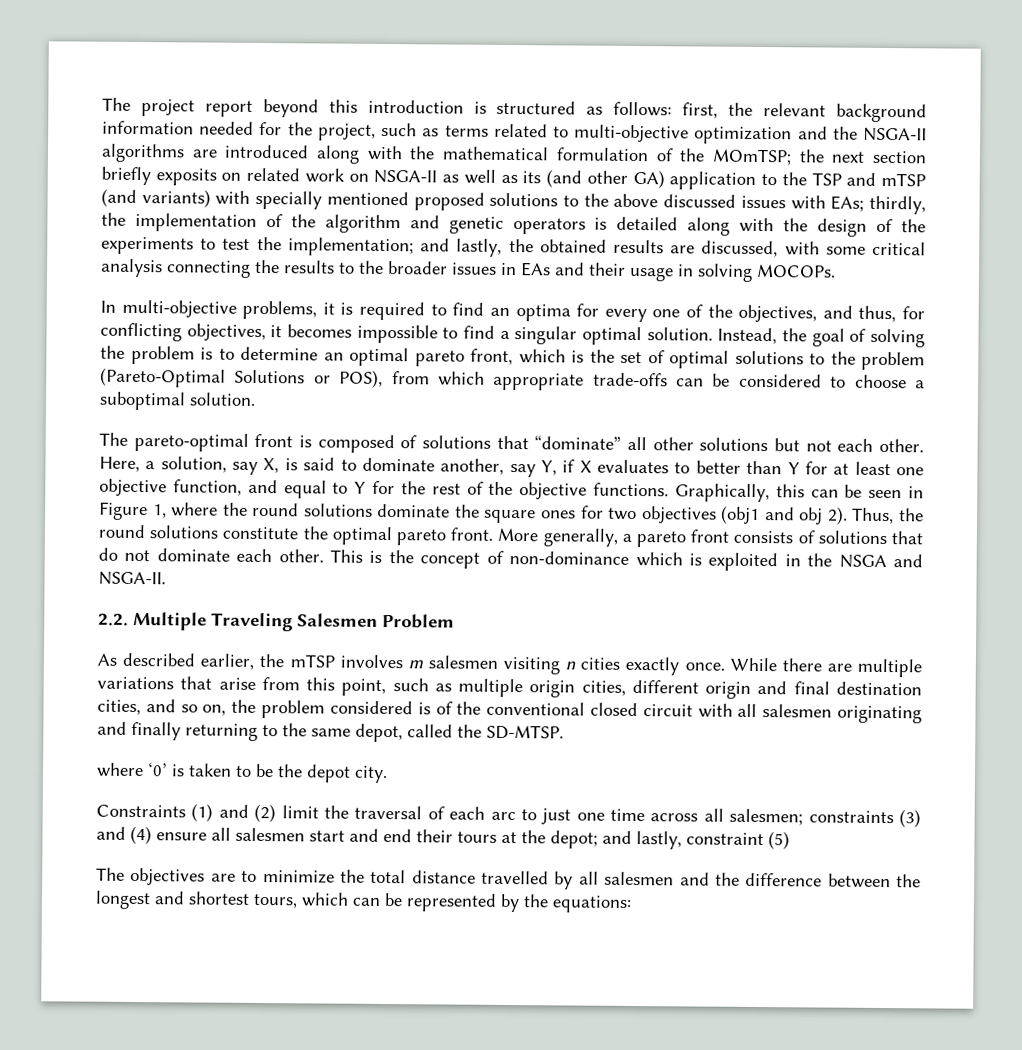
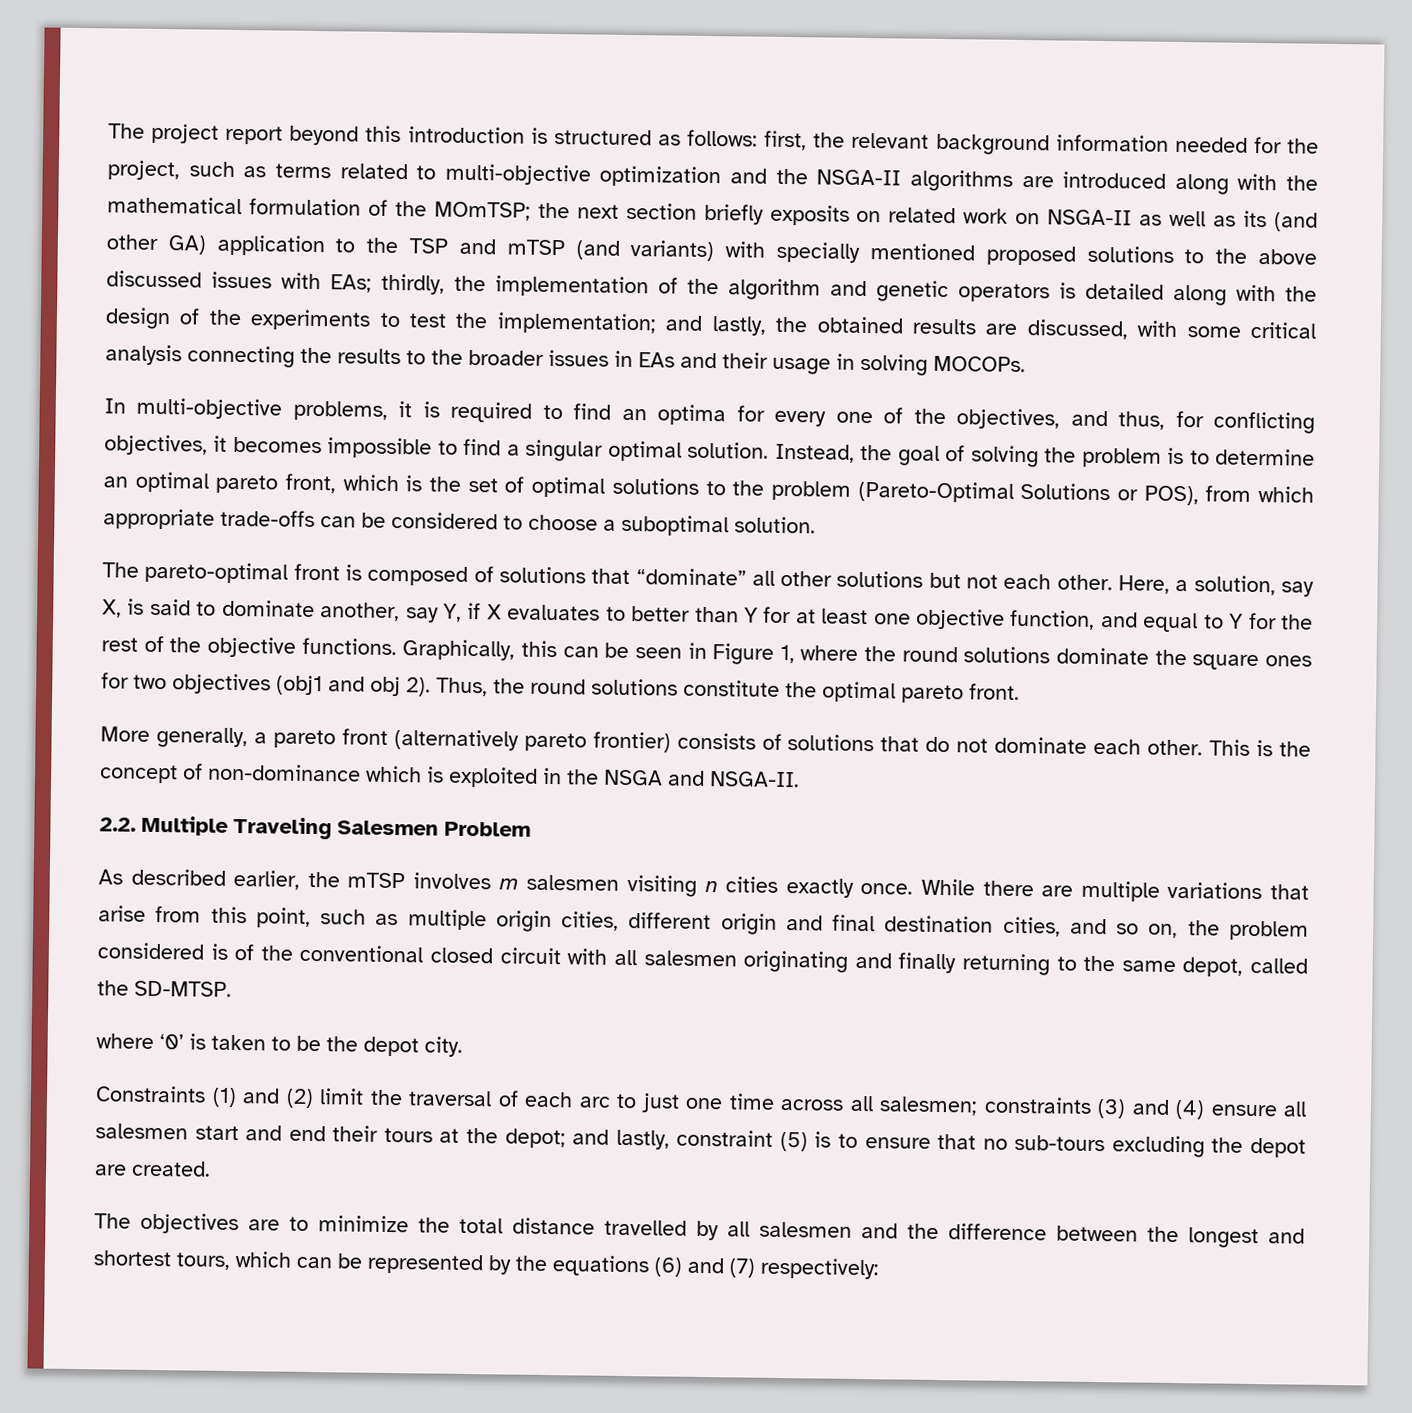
- Thus, the round solutions constitute the optimal pareto front. More generally, a pareto front consists of solutions that do not dominate each other.
+ Thus, the round solutions constitute the optimal pareto front.
+ More generally, a pareto front (alternatively pareto frontier) consists of solutions that do not dominate each other.
- Constraints (1) and (2) limit the traversal of each arc to just one time across all salesmen; constraints (3) and (4) ensure all salesmen start and end their tours at the depot; and lastly, constraint (5)
+ Constraints (1) and (2) limit the traversal of each arc to just one time across all salesmen; constraints (3) and (4) ensure all salesmen start and end their tours at the depot; and lastly, constraint (5) is to ensure that no sub-tours excluding the depot are created.
- The objectives are to minimize the total distance travelled by all salesmen and the difference between the longest and shortest tours, which can be represented by the equations:
+ The objectives are to minimize the total distance travelled by all salesmen and the difference between the longest and shortest tours, which can be represented by the equations (6) and (7) respectively:

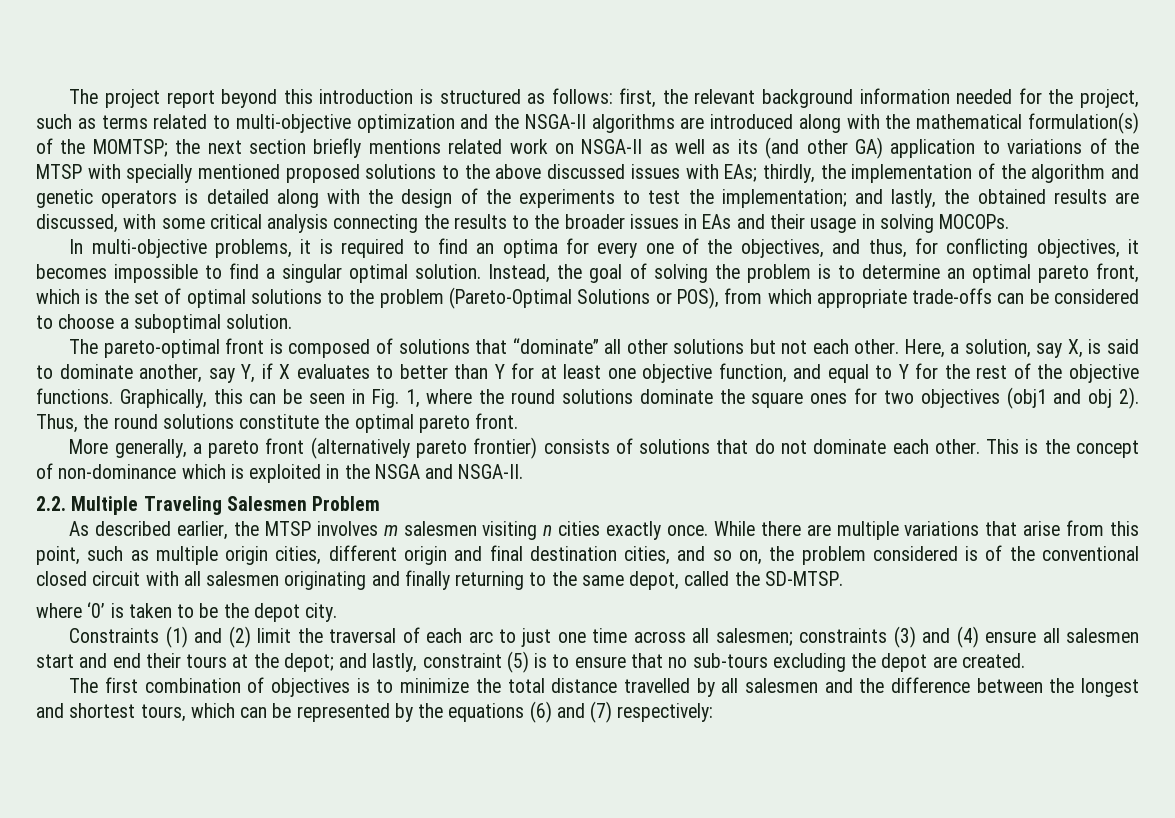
- first, the relevant background information needed for the project, such as terms related to multi-objective optimization and the NSGA-II algorithms are introduced along with the mathematical formulation of the MOmTSP;
+ first, the relevant background information needed for the project, such as terms related to multi-objective optimization and the NSGA-II algorithms are introduced along with the mathematical formulation(s) of the MOMTSP;
- the next section briefly exposits on related work on NSGA-II as well as its (and other GA) application to the TSP and mTSP (and variants) with specially mentioned proposed solutions to the above discussed issues with EAs;
+ the next section briefly mentions related work on NSGA-II as well as its (and other GA) application to variations of the MTSP with specially mentioned proposed solutions to the above discussed issues with EAs;
- Graphically, this can be seen in Figure 1, where the round solutions dominate the square ones for two objectives (obj1 and obj 2).
+ Graphically, this can be seen in Fig. 1, where the round solutions dominate the square ones for two objectives (obj1 and obj 2).
- As described earlier, the mTSP involves m salesmen visiting n cities exactly once.
+ As described earlier, the MTSP involves m salesmen visiting n cities exactly once.
- The objectives are to minimize the total distance travelled by all salesmen and the difference between the longest and shortest tours, which can be represented by the equations (6) and (7) respectively:
+ The first combination of objectives is to minimize the total distance travelled by all salesmen and the difference between the longest and shortest tours, which can be represented by the equations (6) and (7) respectively:

